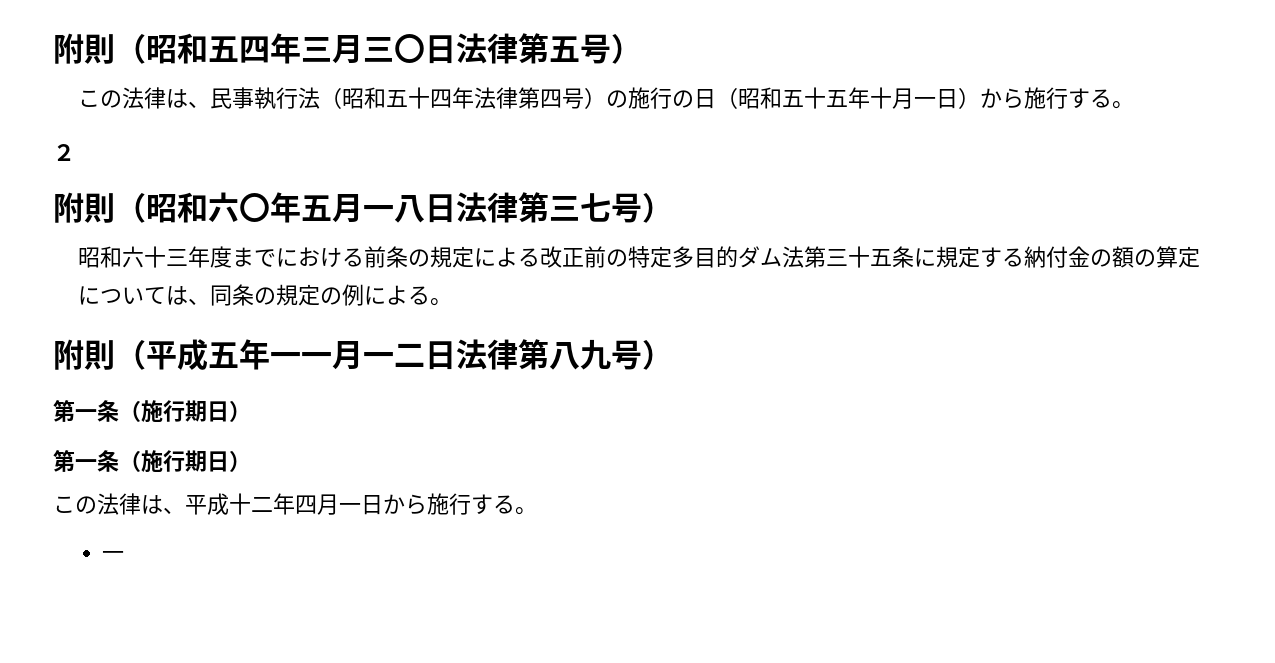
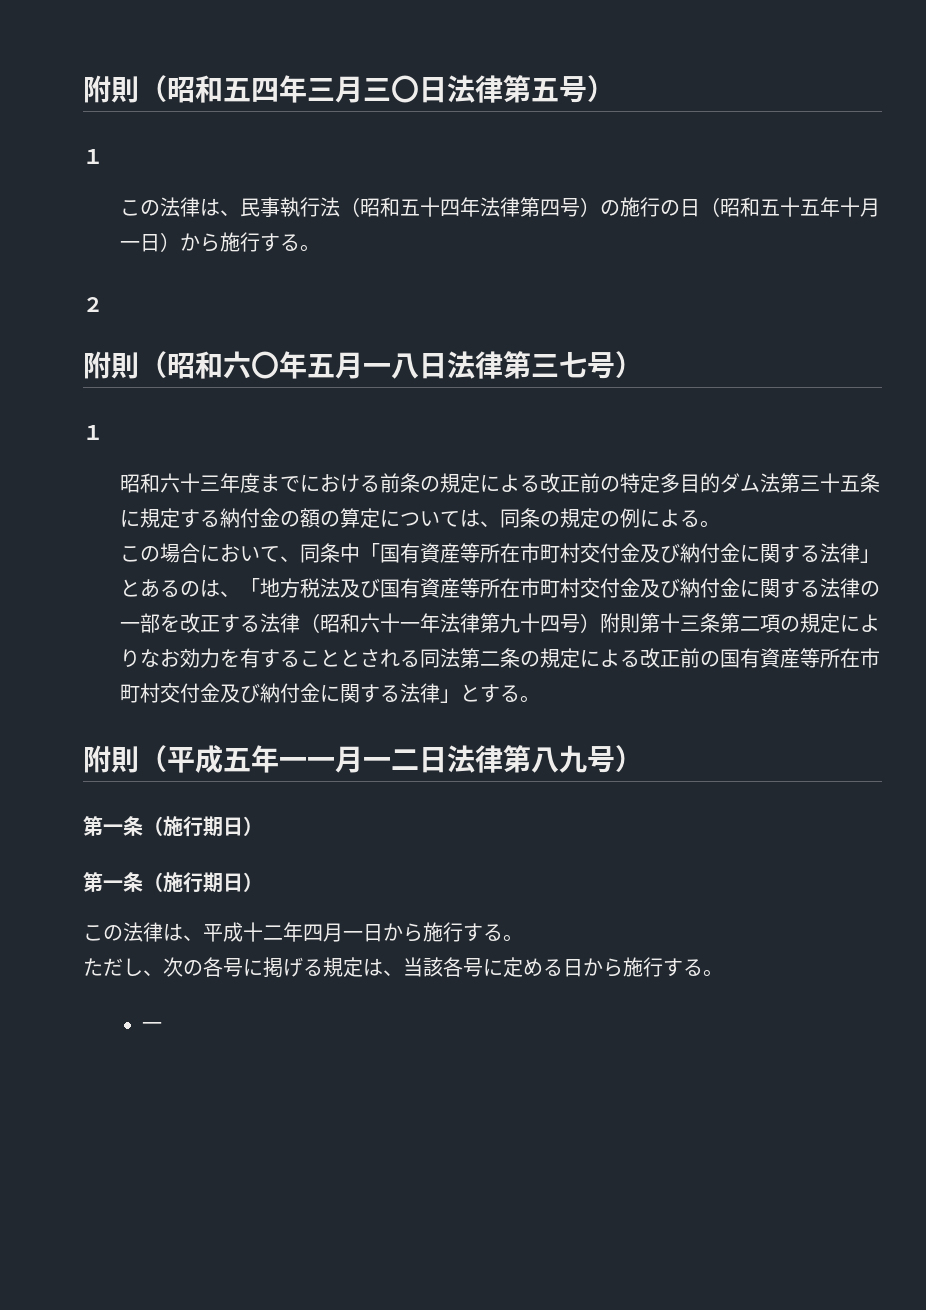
  附則（昭和五四年三月三〇日法律第五号）
+ １
  附則（昭和六〇年五月一八日法律第三七号）
+ １
+ この場合において、同条中「国有資産等所在市町村交付金及び納付金に関する法律」とあるのは、「地方税法及び国有資産等所在市町村交付金及び納付金に関する法律の一部を改正する法律（昭和六十一年法律第九十四号）附則第十三条第二項の規定によりなお効力を有することとされる同法第二条の規定による改正前の国有資産等所在市町村交付金及び納付金に関する法律」とする。
+ ただし、次の各号に掲げる規定は、当該各号に定める日から施行する。

